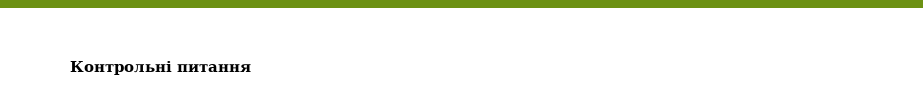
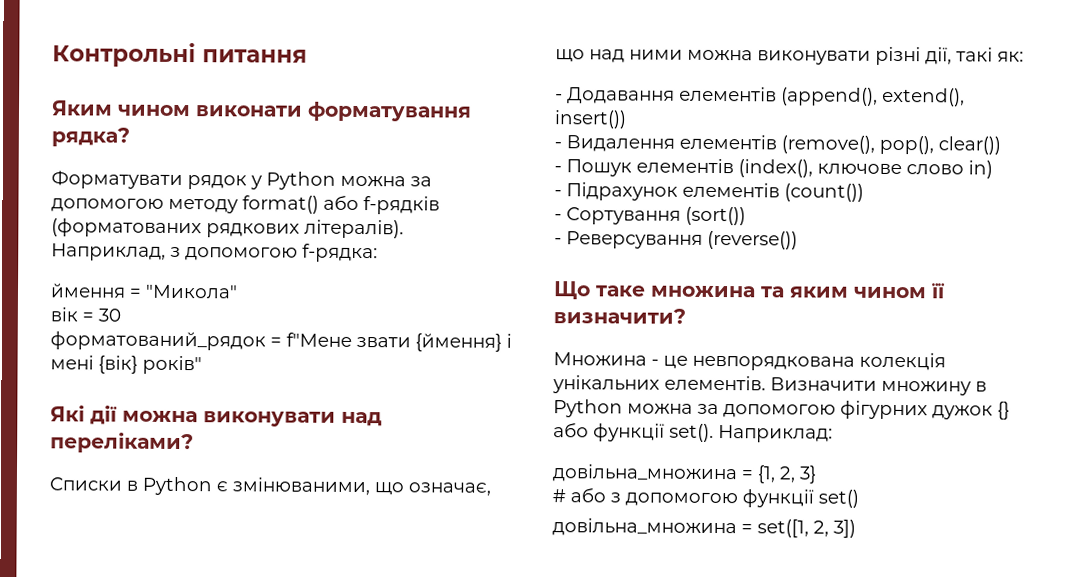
+ Яким чином виконати форматування рядка?
+ Форматувати рядок у Python можна за допомогою методу format() або f-рядків (форматованих рядкових літералів). Наприклад, з допомогою f-рядка:
+ ймення = "Микола"
+ вік = 30
+ форматований_рядок = f"Мене звати {ймення} і мені {вік} років"
+ Які дії можна виконувати над переліками?
+ Списки в Python є змінюваними, що означає, що над ними можна виконувати різні дії, такі як:
+ - Додавання елементів (append(), extend(), insert())
+ - Видалення елементів (remove(), pop(), clear())
+ - Пошук елементів (index(), ключове слово in)
+ - Підрахунок елементів (count())
+ - Сортування (sort())
+ - Реверсування (reverse())
+ Що таке множина та яким чином її визначити?
+ Множина - це невпорядкована колекція унікальних елементів. Визначити множину в Python можна за допомогою фігурних дужок {} або функції set(). Наприклад:
+ довільна_множина = {1, 2, 3}
+ # або з допомогою функції set()
+ довільна_множина = set([1, 2, 3])

